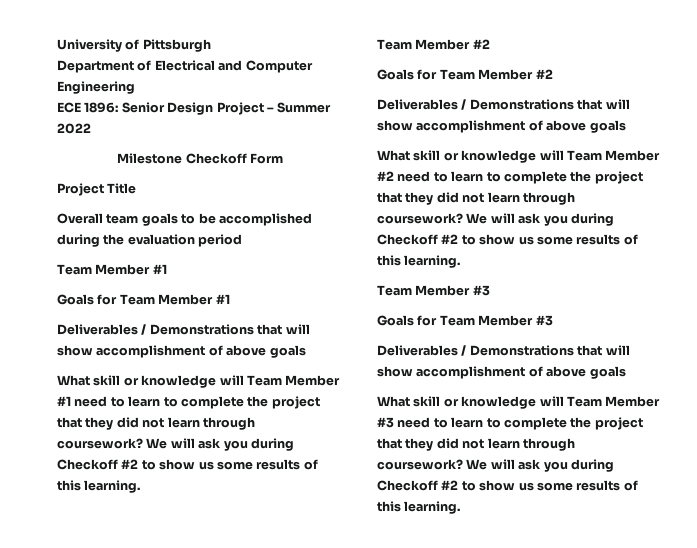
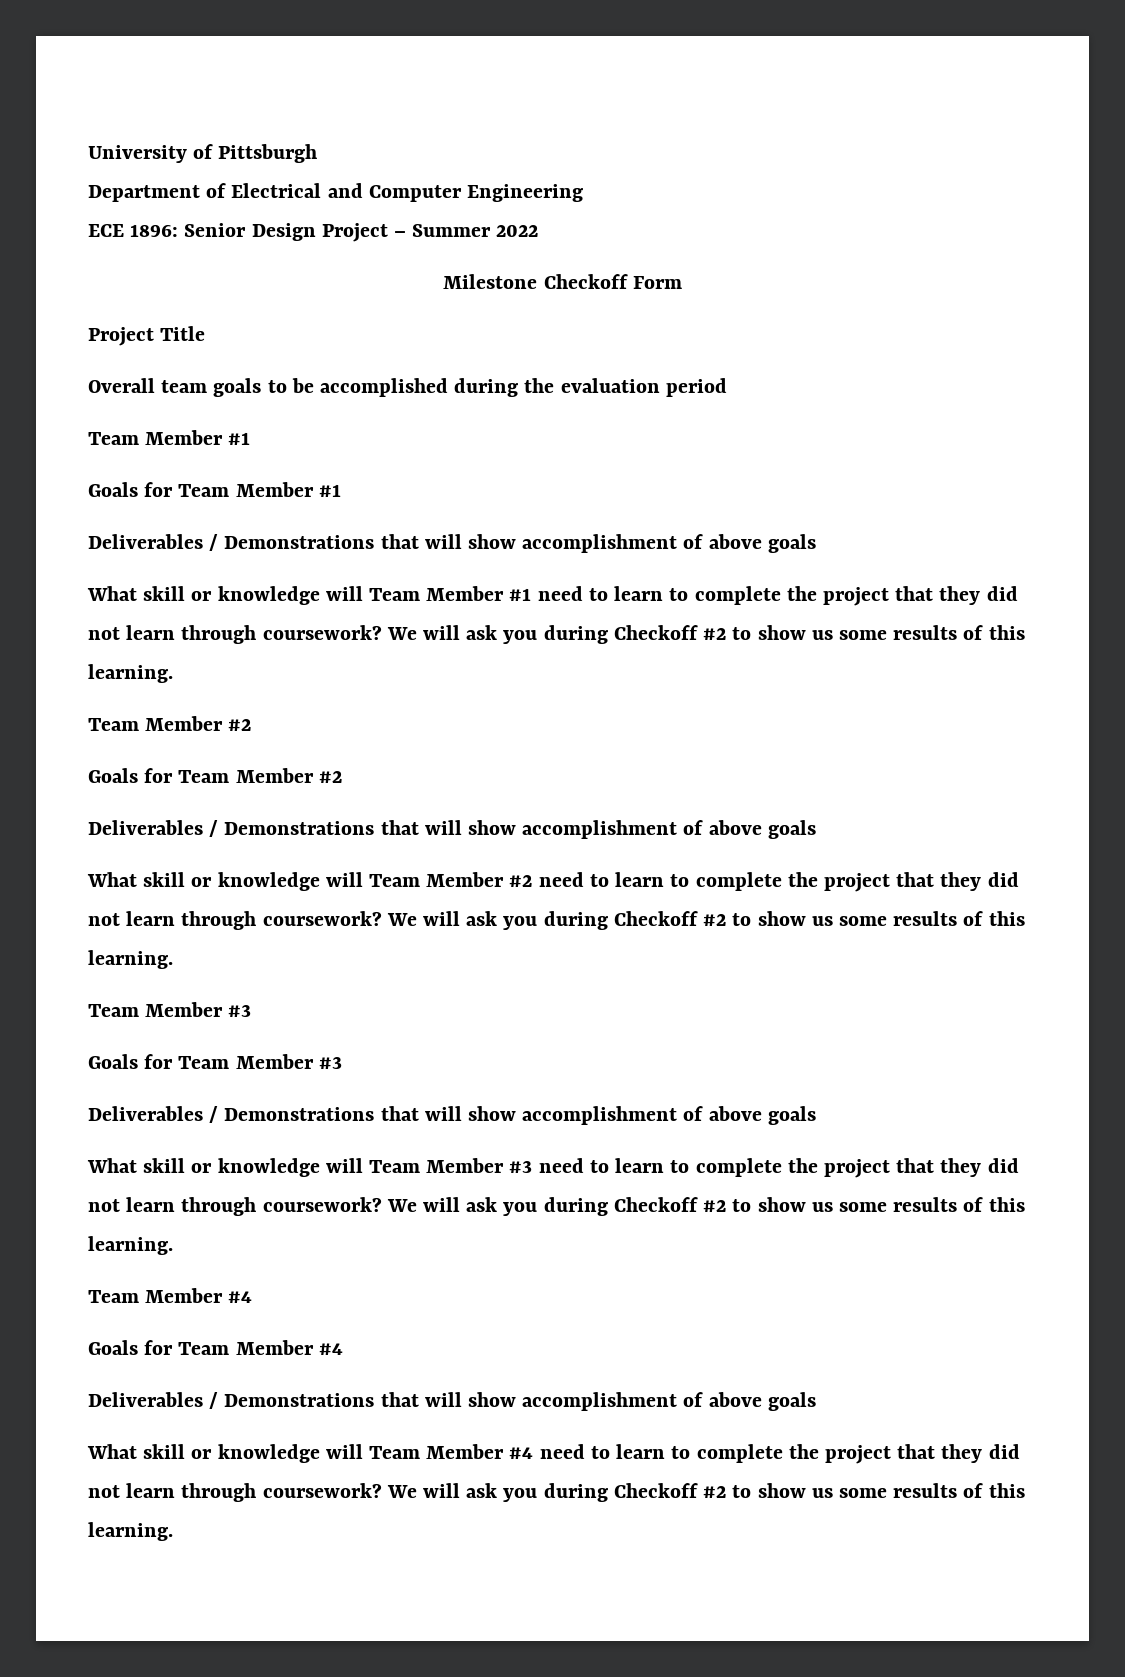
  What skill or knowledge will Team Member #3 need to learn to complete the project that they did not learn through coursework? We will ask you during Checkoff #2 to show us some results of this learning.
+ Team Member #4
+ Goals for Team Member #4
+ Deliverables / Demonstrations that will show accomplishment of above goals
+ What skill or knowledge will Team Member #4 need to learn to complete the project that they did not learn through coursework? We will ask you during Checkoff #2 to show us some results of this learning.

